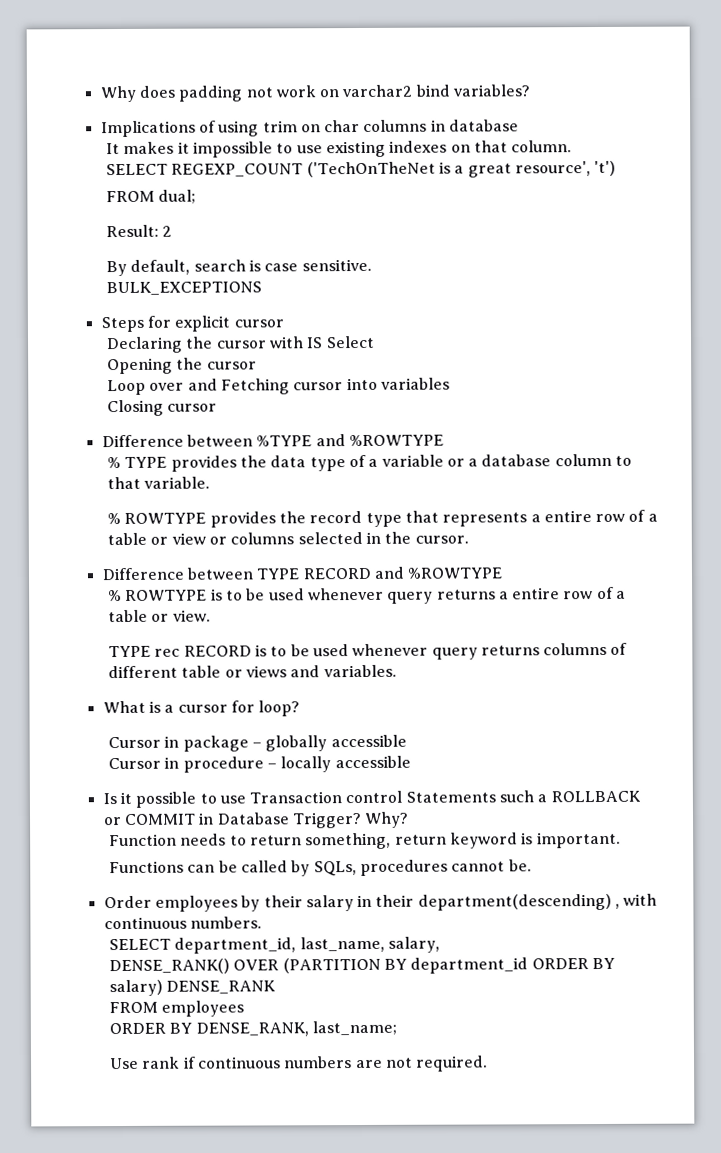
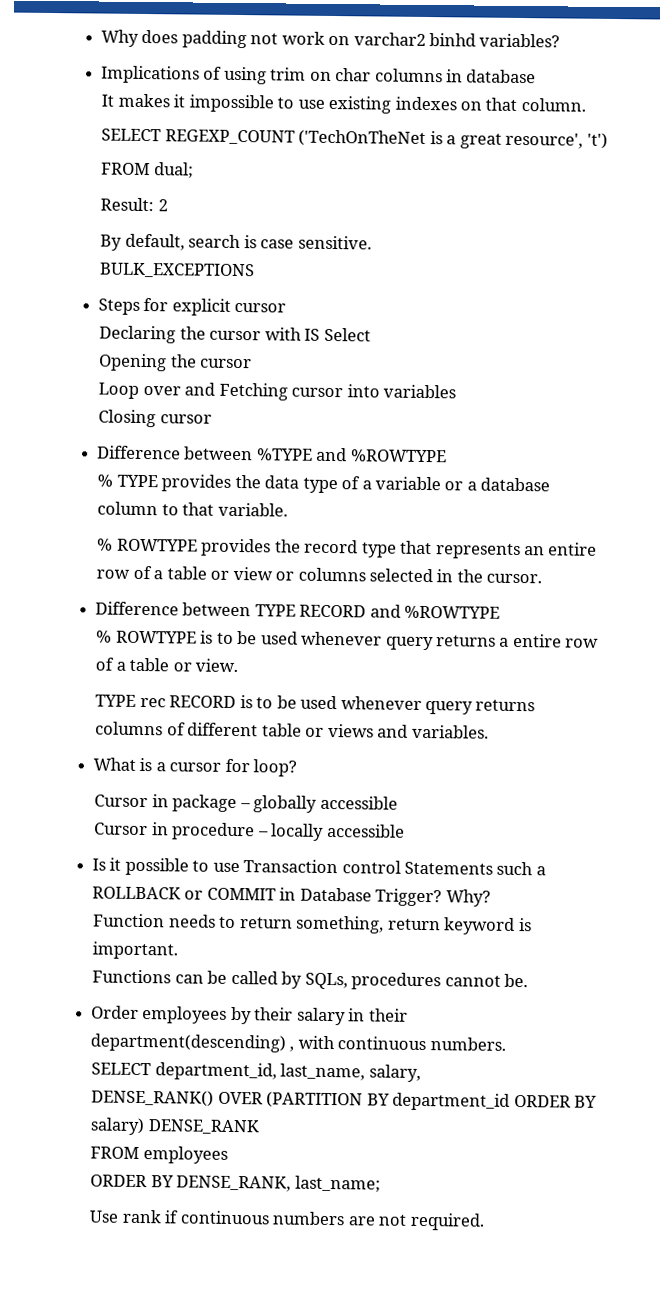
- Why does padding not work on varchar2 bind variables?
+ Why does padding not work on varchar2 binhd variables?
- % ROWTYPE provides the record type that represents a entire row of a table or view or columns selected in the cursor.
+ % ROWTYPE provides the record type that represents an entire row of a table or view or columns selected in the cursor.

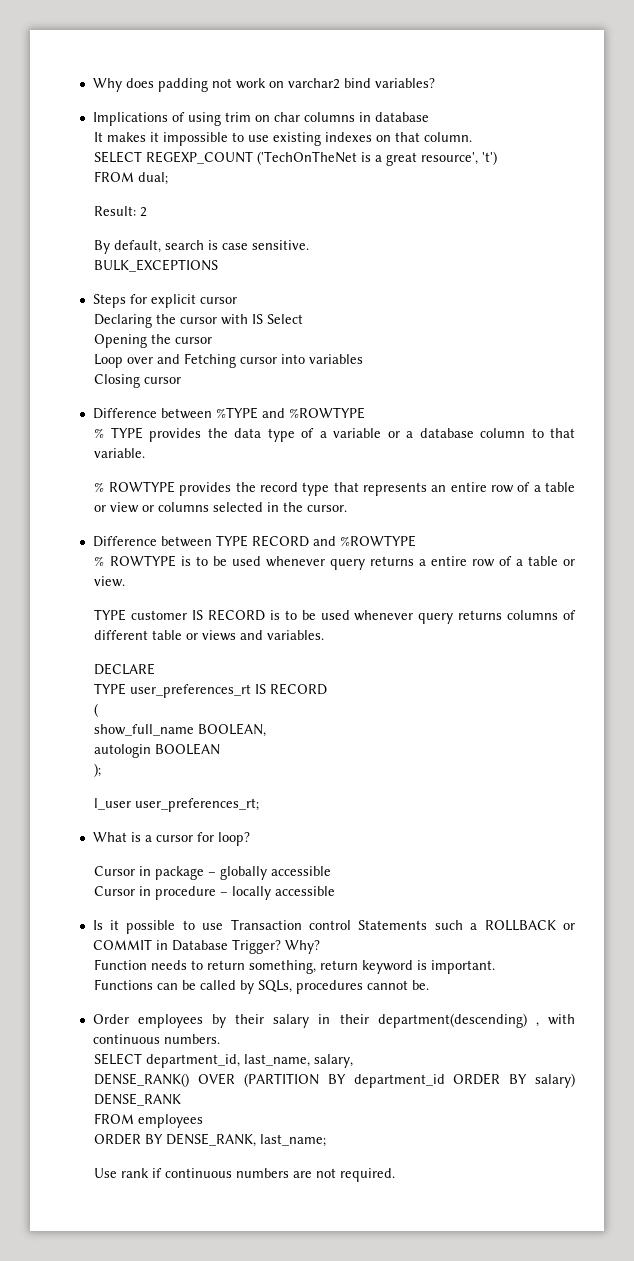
- Why does padding not work on varchar2 binhd variables?
+ Why does padding not work on varchar2 bind variables?
- TYPE rec RECORD is to be used whenever query returns columns of different table or views and variables.
+ TYPE customer IS RECORD is to be used whenever query returns columns of different table or views and variables.
+ DECLARE
+ TYPE user_preferences_rt IS RECORD
+ (
+ show_full_name BOOLEAN,
+ autologin BOOLEAN
+ );
+ l_user user_preferences_rt;

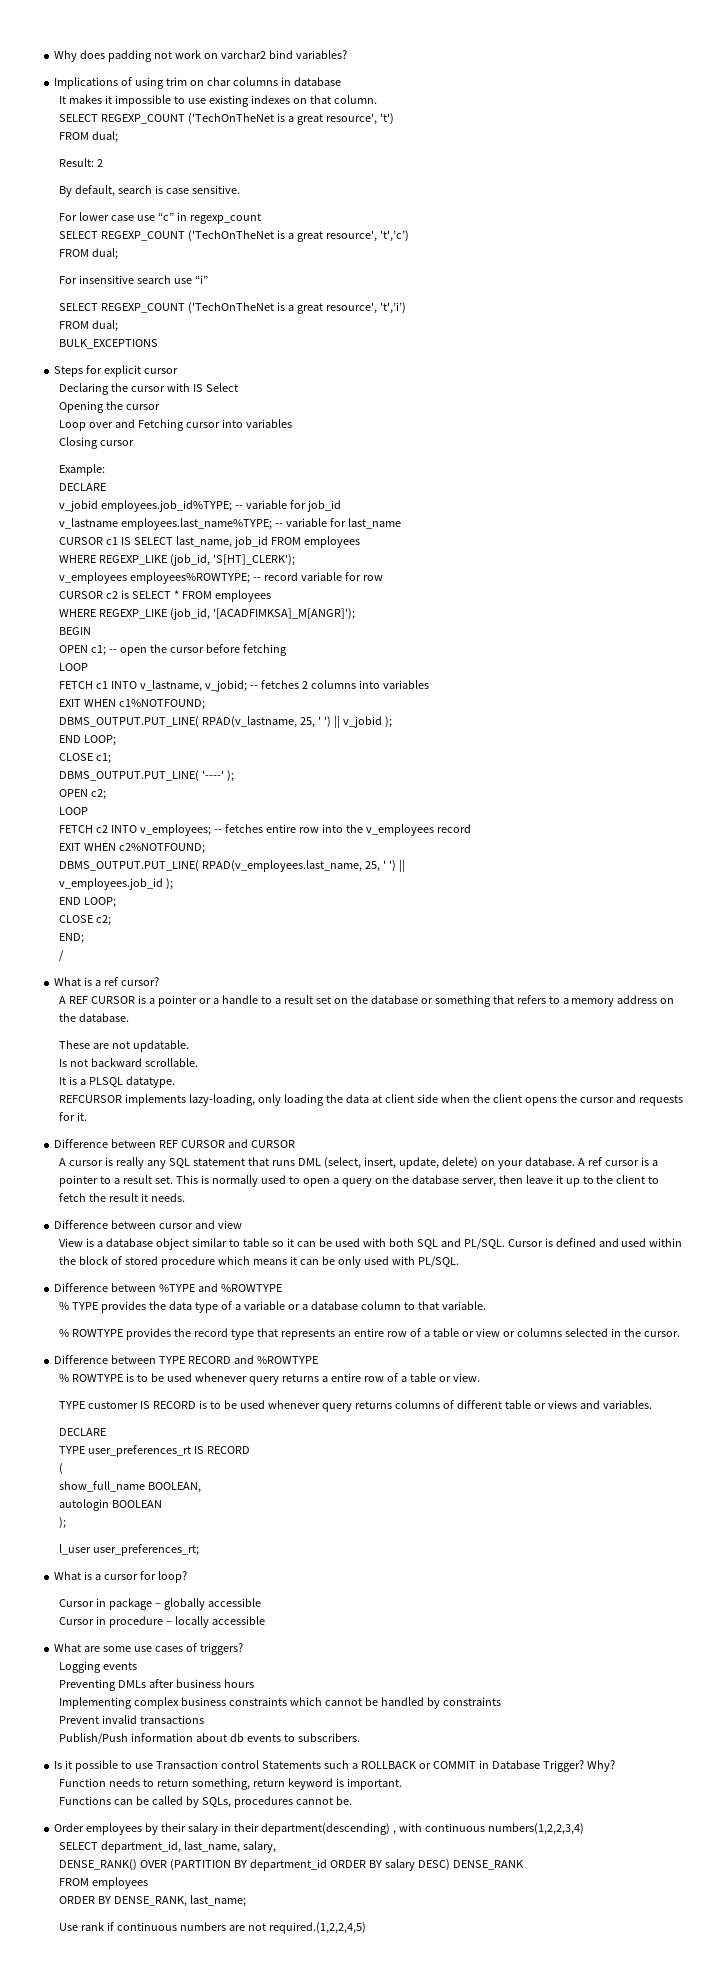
+ For lower case use “c” in regexp_count
+ SELECT REGEXP_COUNT ('TechOnTheNet is a great resource', 't',’c’)
+ FROM dual;
+ For insensitive search use “i”
+ SELECT REGEXP_COUNT ('TechOnTheNet is a great resource', 't',’i’)
+ FROM dual;
+ Example:
+ DECLARE
+ v_jobid employees.job_id%TYPE; -- variable for job_id
+ v_lastname employees.last_name%TYPE; -- variable for last_name
+ CURSOR c1 IS SELECT last_name, job_id FROM employees
+ WHERE REGEXP_LIKE (job_id, 'S[HT]_CLERK');
+ v_employees employees%ROWTYPE; -- record variable for row
+ CURSOR c2 is SELECT * FROM employees
+ WHERE REGEXP_LIKE (job_id, '[ACADFIMKSA]_M[ANGR]');
+ BEGIN
+ OPEN c1; -- open the cursor before fetching
+ LOOP
+ FETCH c1 INTO v_lastname, v_jobid; -- fetches 2 columns into variables
+ EXIT WHEN c1%NOTFOUND;
+ DBMS_OUTPUT.PUT_LINE( RPAD(v_lastname, 25, ' ') || v_jobid );
+ END LOOP;
+ CLOSE c1;
+ DBMS_OUTPUT.PUT_LINE( '----' );
+ OPEN c2;
+ LOOP
+ FETCH c2 INTO v_employees; -- fetches entire row into the v_employees record
+ EXIT WHEN c2%NOTFOUND;
+ DBMS_OUTPUT.PUT_LINE( RPAD(v_employees.last_name, 25, ' ') ||
+ v_employees.job_id );
+ END LOOP;
+ CLOSE c2;
+ END;
+ /
+ What is a ref cursor?
+ A REF CURSOR is a pointer or a handle to a result set on the database or something that refers to a memory address on the database.
+ These are not updatable.
+ Is not backward scrollable.
+ It is a PLSQL datatype.
+ REFCURSOR implements lazy-loading, only loading the data at client side when the client opens the cursor and requests for it.
+ Difference between REF CURSOR and CURSOR
+ A cursor is really any SQL statement that runs DML (select, insert, update, delete) on your database. A ref cursor is a pointer to a result set. This is normally used to open a query on the database server, then leave it up to the client to fetch the result it needs.
+ Difference between cursor and view
+ View is a database object similar to table so it can be used with both SQL and PL/SQL. Cursor is defined and used within the block of stored procedure which means it can be only used with PL/SQL.
+ What are some use cases of triggers?
+ Logging events
+ Preventing DMLs after business hours
+ Implementing complex business constraints which cannot be handled by constraints
+ Prevent invalid transactions
+ Publish/Push information about db events to subscribers.
- Order employees by their salary in their department(descending) , with continuous numbers.
+ Order employees by their salary in their department(descending) , with continuous numbers(1,2,2,3,4)
- DENSE_RANK() OVER (PARTITION BY department_id ORDER BY salary) DENSE_RANK
+ DENSE_RANK() OVER (PARTITION BY department_id ORDER BY salary DESC) DENSE_RANK
- Use rank if continuous numbers are not required.
+ Use rank if continuous numbers are not required.(1,2,2,4,5)

